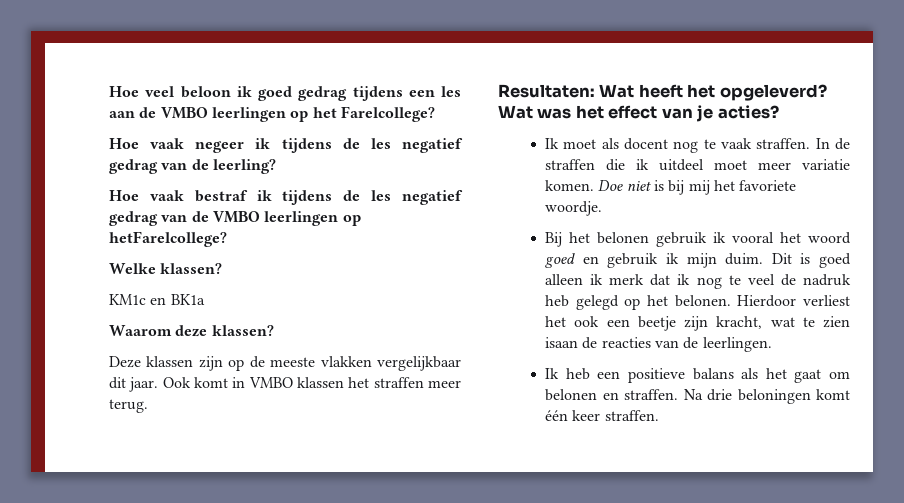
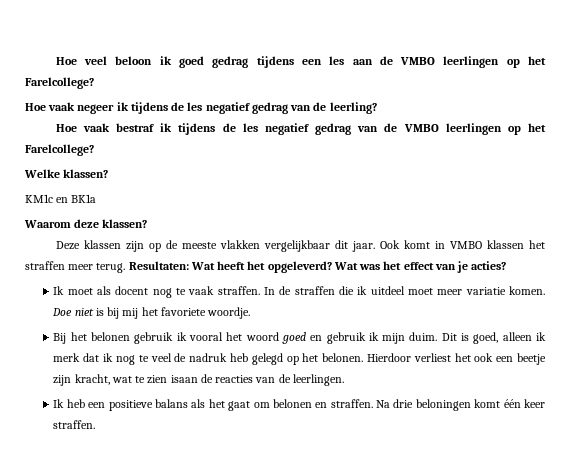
- Hoe vaak bestraf ik tijdens de les negatief gedrag van de VMBO leerlingen op hetFarelcollege?
+ Hoe vaak bestraf ik tijdens de les negatief gedrag van de VMBO leerlingen op het Farelcollege?
- Ook komt in VMBO klassen het straffen meer terug.
- Resultaten: Wat heeft het opgeleverd?
+ Ook komt in VMBO klassen het straffen meer terug. Resultaten: Wat heeft het opgeleverd?
- Dit is goed alleen ik merk dat ik nog te veel de nadruk heb gelegd op het belonen.
+ Dit is goed, alleen ik merk dat ik nog te veel de nadruk heb gelegd op het belonen.

